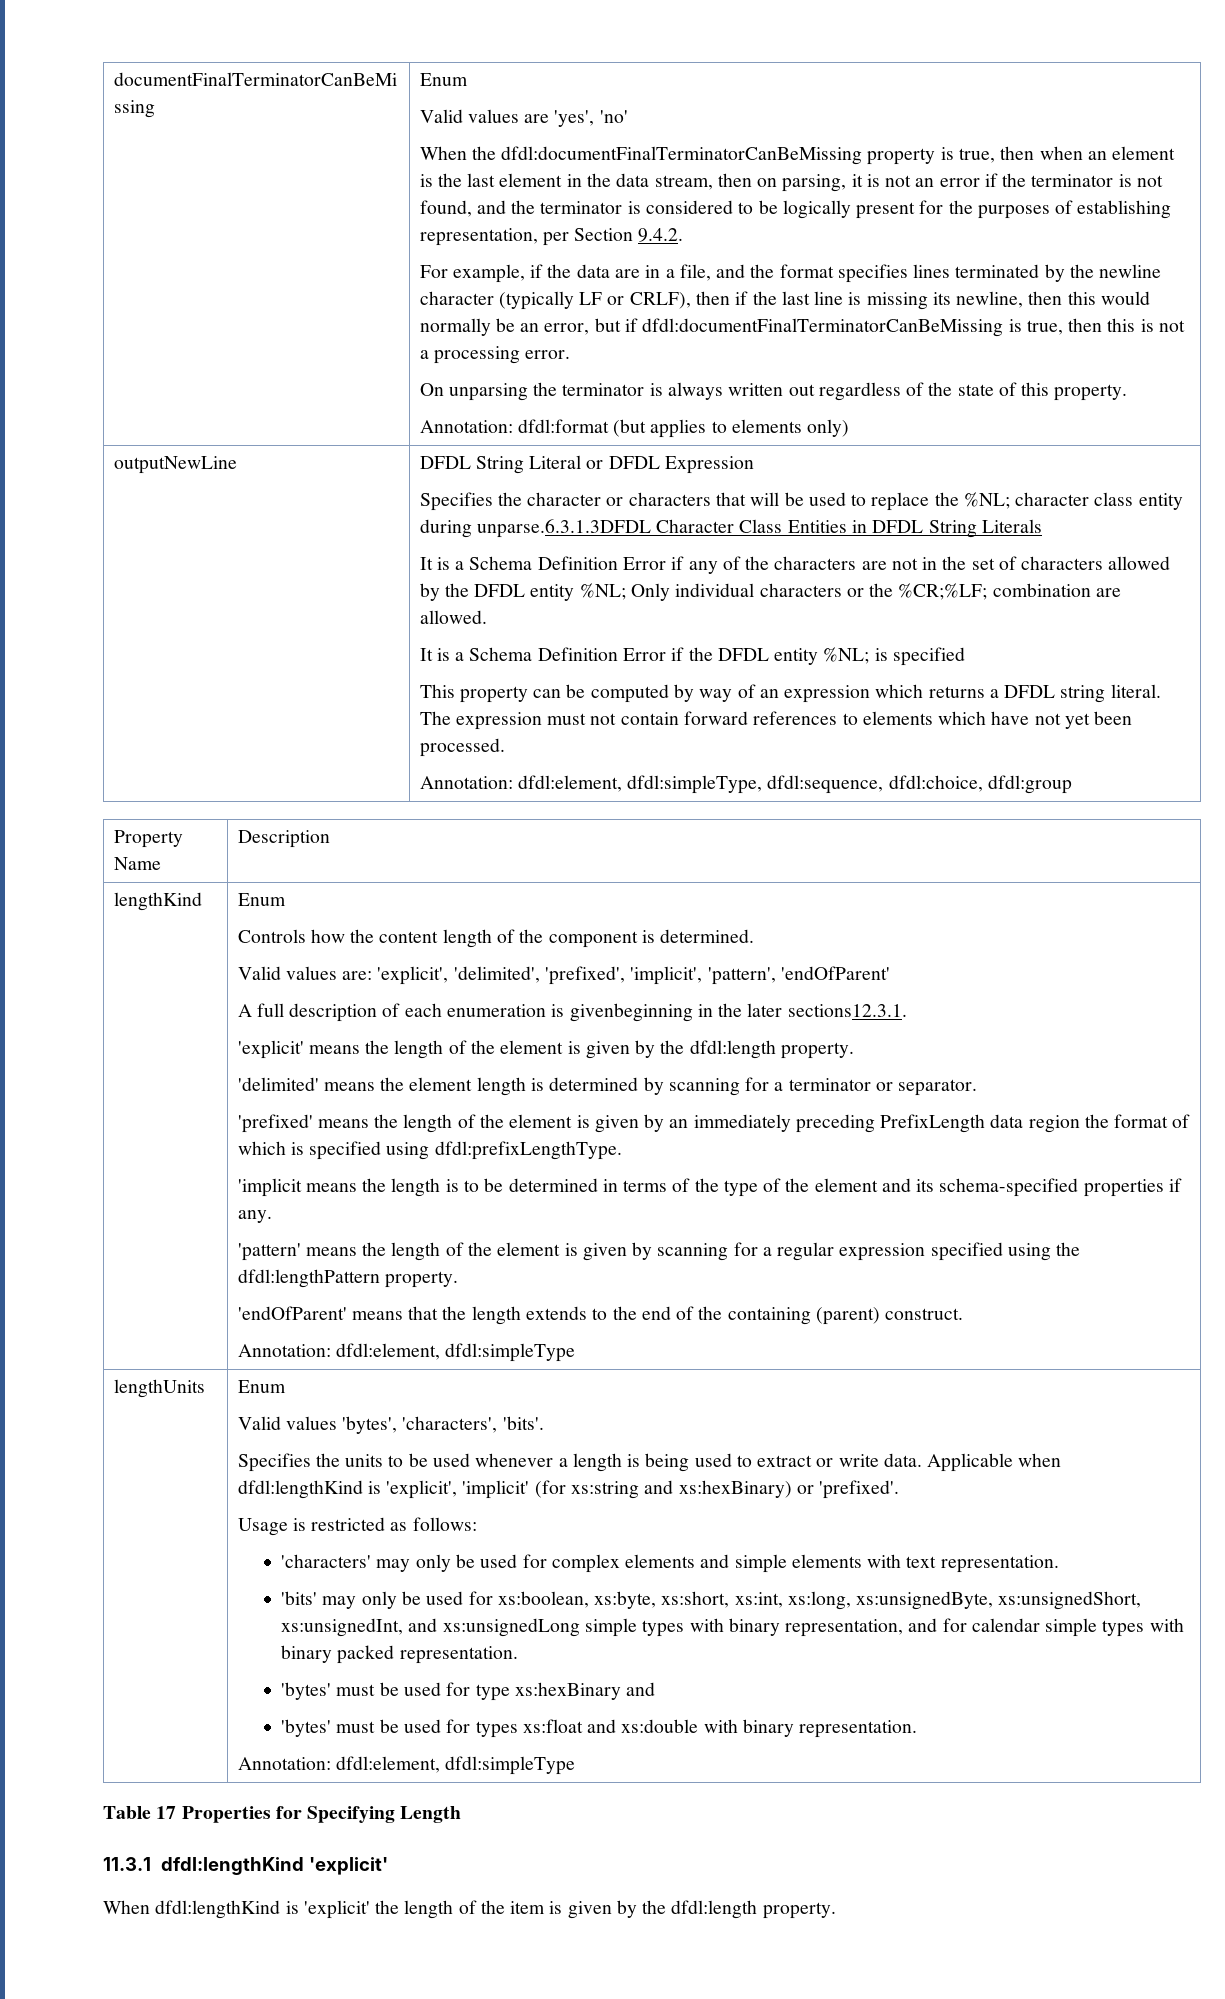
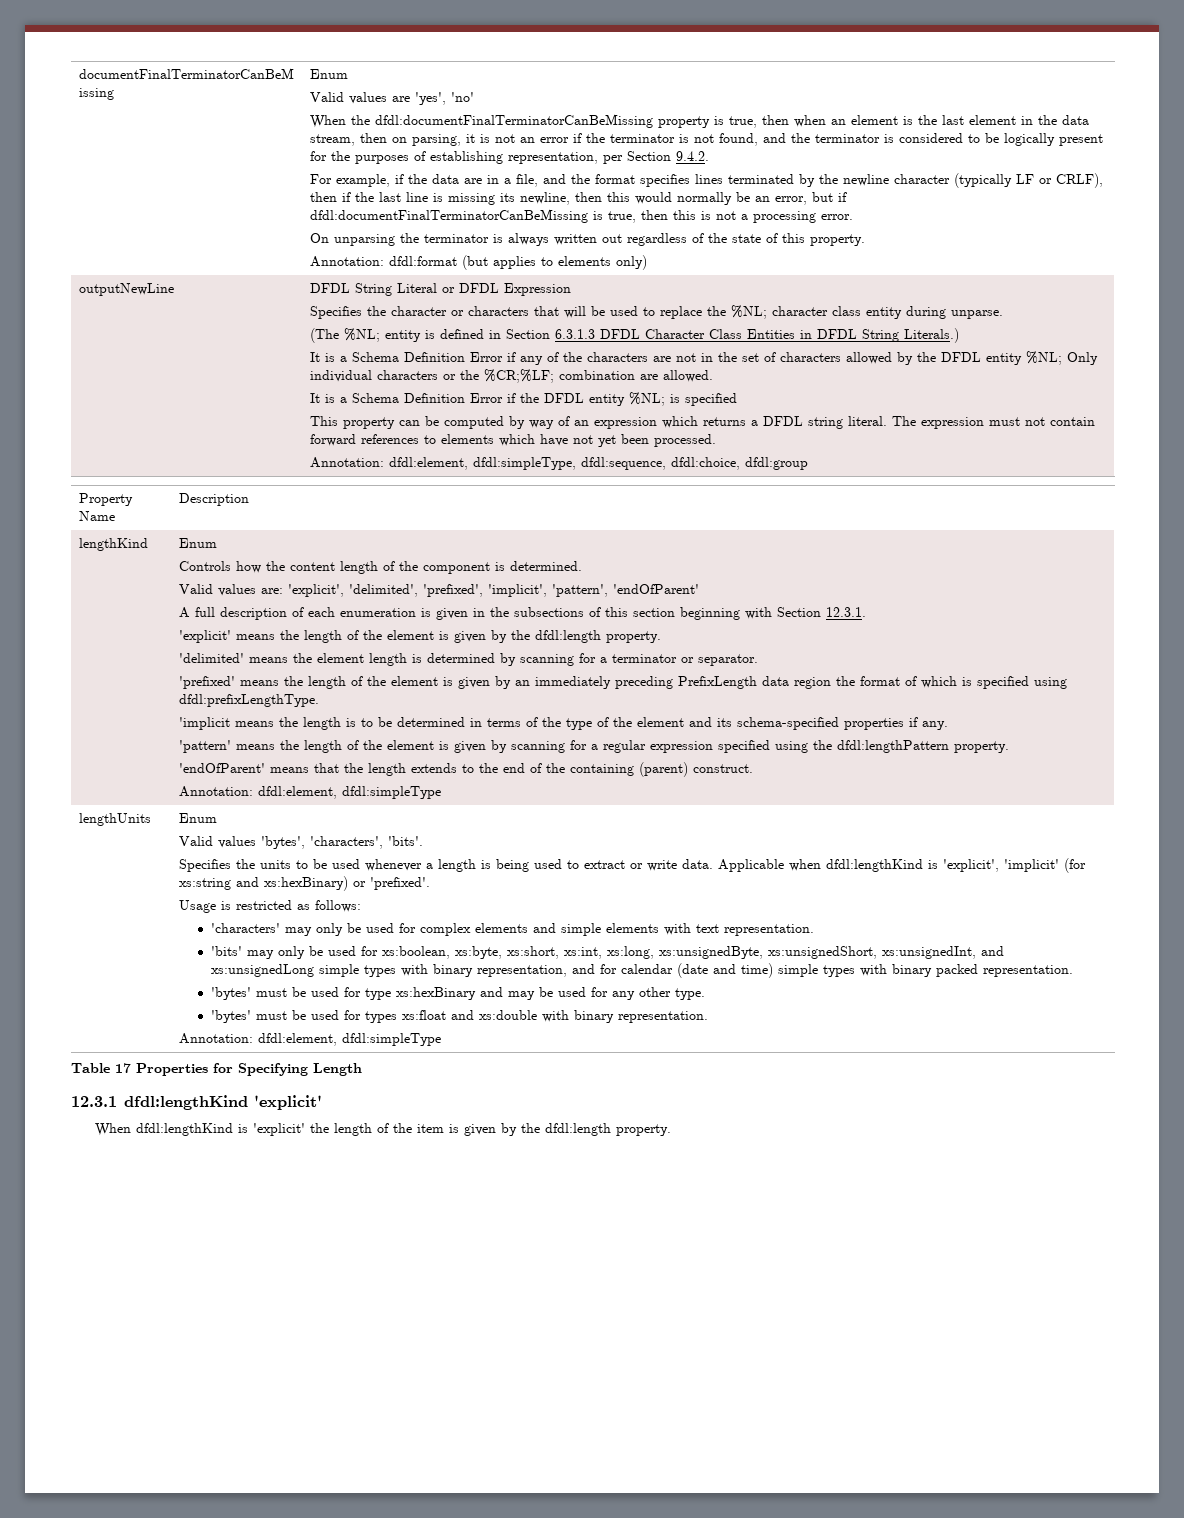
- Specifies the character or characters that will be used to replace the %NL; character class entity during unparse.6.3.1.3DFDL Character Class Entities in DFDL String Literals
+ Specifies the character or characters that will be used to replace the %NL; character class entity during unparse.
+ (The %NL; entity is defined in Section 6.3.1.3 DFDL Character Class Entities in DFDL String Literals.)
- A full description of each enumeration is givenbeginning in the later sections12.3.1.
+ A full description of each enumeration is given in the subsections of this section beginning with Section 12.3.1.
- 'bits' may only be used for xs:boolean, xs:byte, xs:short, xs:int, xs:long, xs:unsignedByte, xs:unsignedShort, xs:unsignedInt, and xs:unsignedLong simple types with binary representation, and for calendar simple types with binary packed representation.
+ 'bits' may only be used for xs:boolean, xs:byte, xs:short, xs:int, xs:long, xs:unsignedByte, xs:unsignedShort, xs:unsignedInt, and xs:unsignedLong simple types with binary representation, and for calendar (date and time) simple types with binary packed representation.
- 'bytes' must be used for type xs:hexBinary and
+ 'bytes' must be used for type xs:hexBinary and may be used for any other type.
- 11.3.1 dfdl:lengthKind 'explicit'
+ 12.3.1 dfdl:lengthKind 'explicit'

